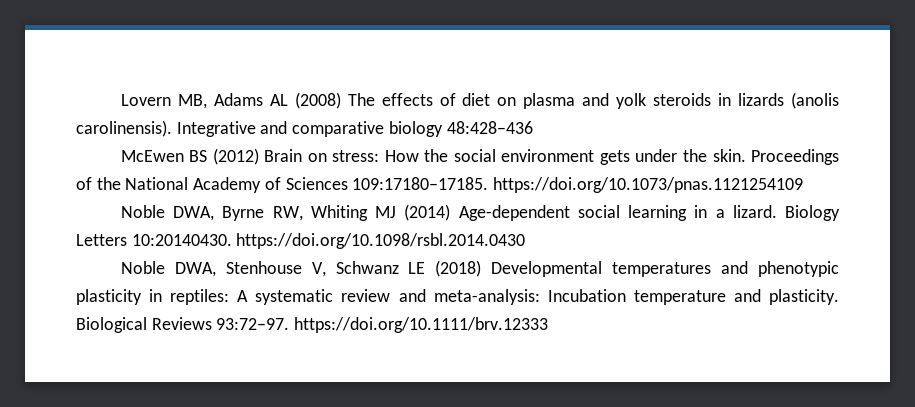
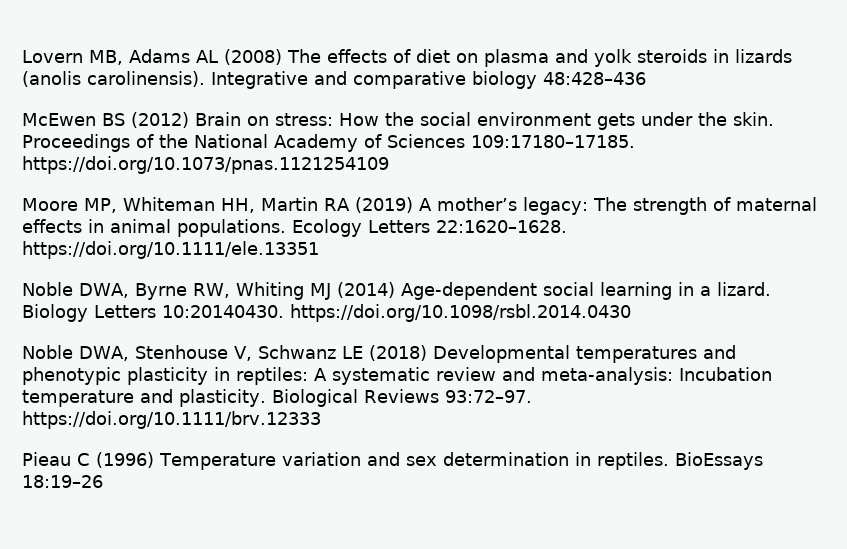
+ Moore MP, Whiteman HH, Martin RA (2019) A mother’s legacy: The strength of maternal effects in animal populations. Ecology Letters 22:1620–1628. https://doi.org/10.1111/ele.13351
+ Pieau C (1996) Temperature variation and sex determination in reptiles. BioEssays 18:19–26

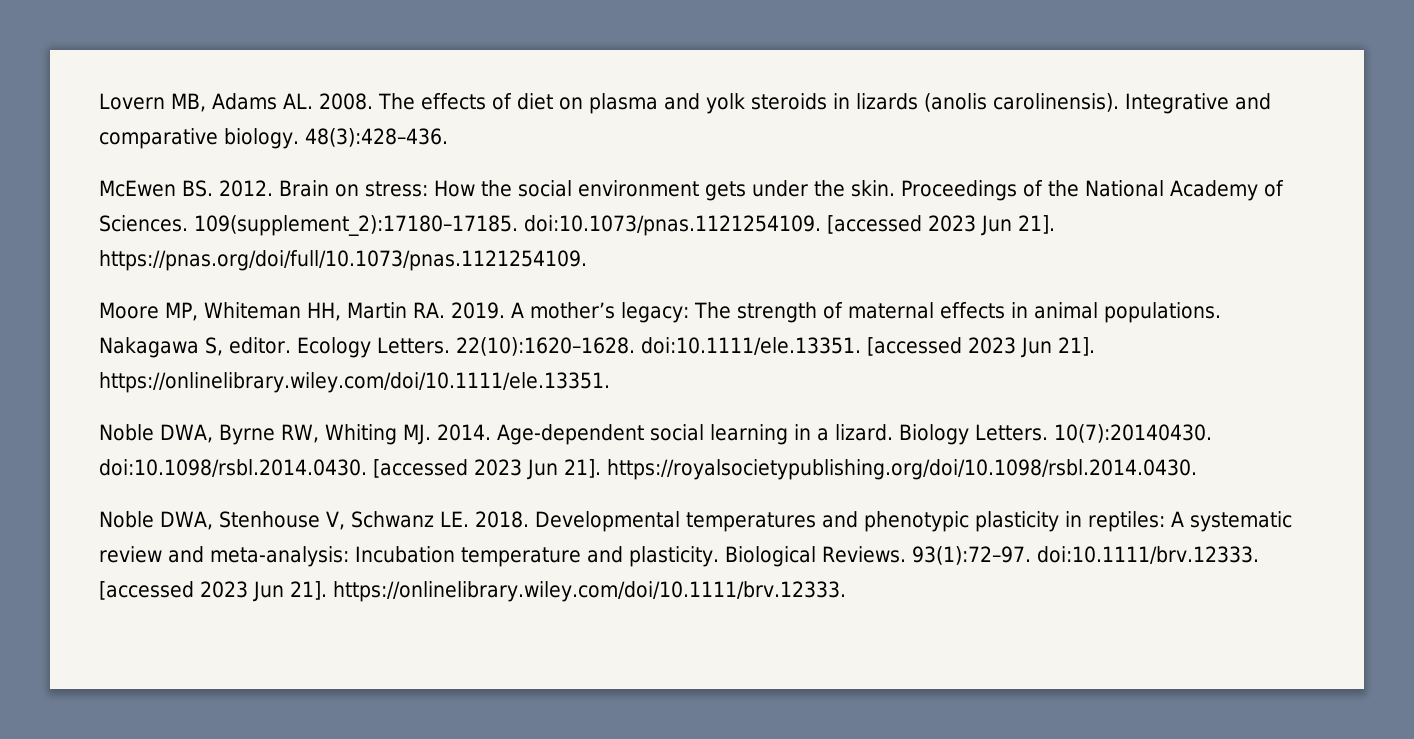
- Lovern MB, Adams AL (2008) The effects of diet on plasma and yolk steroids in lizards (anolis carolinensis).
+ Lovern MB, Adams AL. 2008. The effects of diet on plasma and yolk steroids in lizards (anolis carolinensis).
- Integrative and comparative biology 48:428–436
+ Integrative and comparative biology. 48(3):428–436.
- McEwen BS (2012) Brain on stress: How the social environment gets under the skin.
+ McEwen BS. 2012. Brain on stress: How the social environment gets under the skin.
- Proceedings of the National Academy of Sciences 109:17180–17185. https://doi.org/10.1073/pnas.1121254109
+ Proceedings of the National Academy of Sciences. 109(supplement_2):17180–17185. doi:10.1073/pnas.1121254109. [accessed 2023 Jun 21]. https://pnas.org/doi/full/10.1073/pnas.1121254109.
- Moore MP, Whiteman HH, Martin RA (2019) A mother’s legacy: The strength of maternal effects in animal populations.
+ Moore MP, Whiteman HH, Martin RA. 2019. A mother’s legacy: The strength of maternal effects in animal populations.
- Ecology Letters 22:1620–1628. https://doi.org/10.1111/ele.13351
+ Nakagawa S, editor. Ecology Letters. 22(10):1620–1628. doi:10.1111/ele.13351. [accessed 2023 Jun 21]. https://onlinelibrary.wiley.com/doi/10.1111/ele.13351.
- Noble DWA, Byrne RW, Whiting MJ (2014) Age-dependent social learning in a lizard.
+ Noble DWA, Byrne RW, Whiting MJ. 2014. Age-dependent social learning in a lizard.
- Biology Letters 10:20140430. https://doi.org/10.1098/rsbl.2014.0430
+ Biology Letters. 10(7):20140430. doi:10.1098/rsbl.2014.0430. [accessed 2023 Jun 21]. https://royalsocietypublishing.org/doi/10.1098/rsbl.2014.0430.
- Noble DWA, Stenhouse V, Schwanz LE (2018) Developmental temperatures and phenotypic plasticity in reptiles: A systematic review and meta-analysis: Incubation temperature and plasticity.
+ Noble DWA, Stenhouse V, Schwanz LE. 2018. Developmental temperatures and phenotypic plasticity in reptiles: A systematic review and meta-analysis: Incubation temperature and plasticity.
- Biological Reviews 93:72–97. https://doi.org/10.1111/brv.12333
- Pieau C (1996) Temperature variation and sex determination in reptiles. BioEssays 18:19–26
+ Biological Reviews. 93(1):72–97. doi:10.1111/brv.12333. [accessed 2023 Jun 21]. https://onlinelibrary.wiley.com/doi/10.1111/brv.12333.

